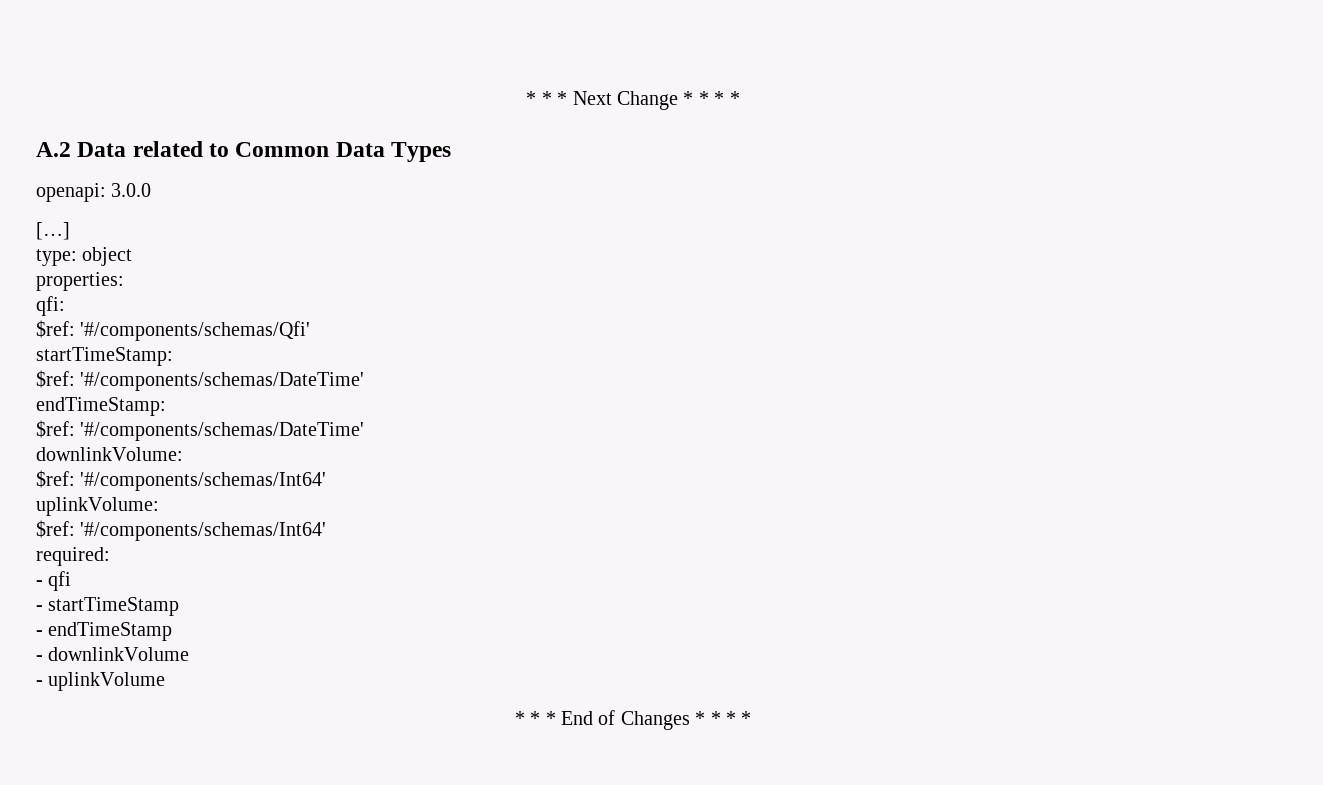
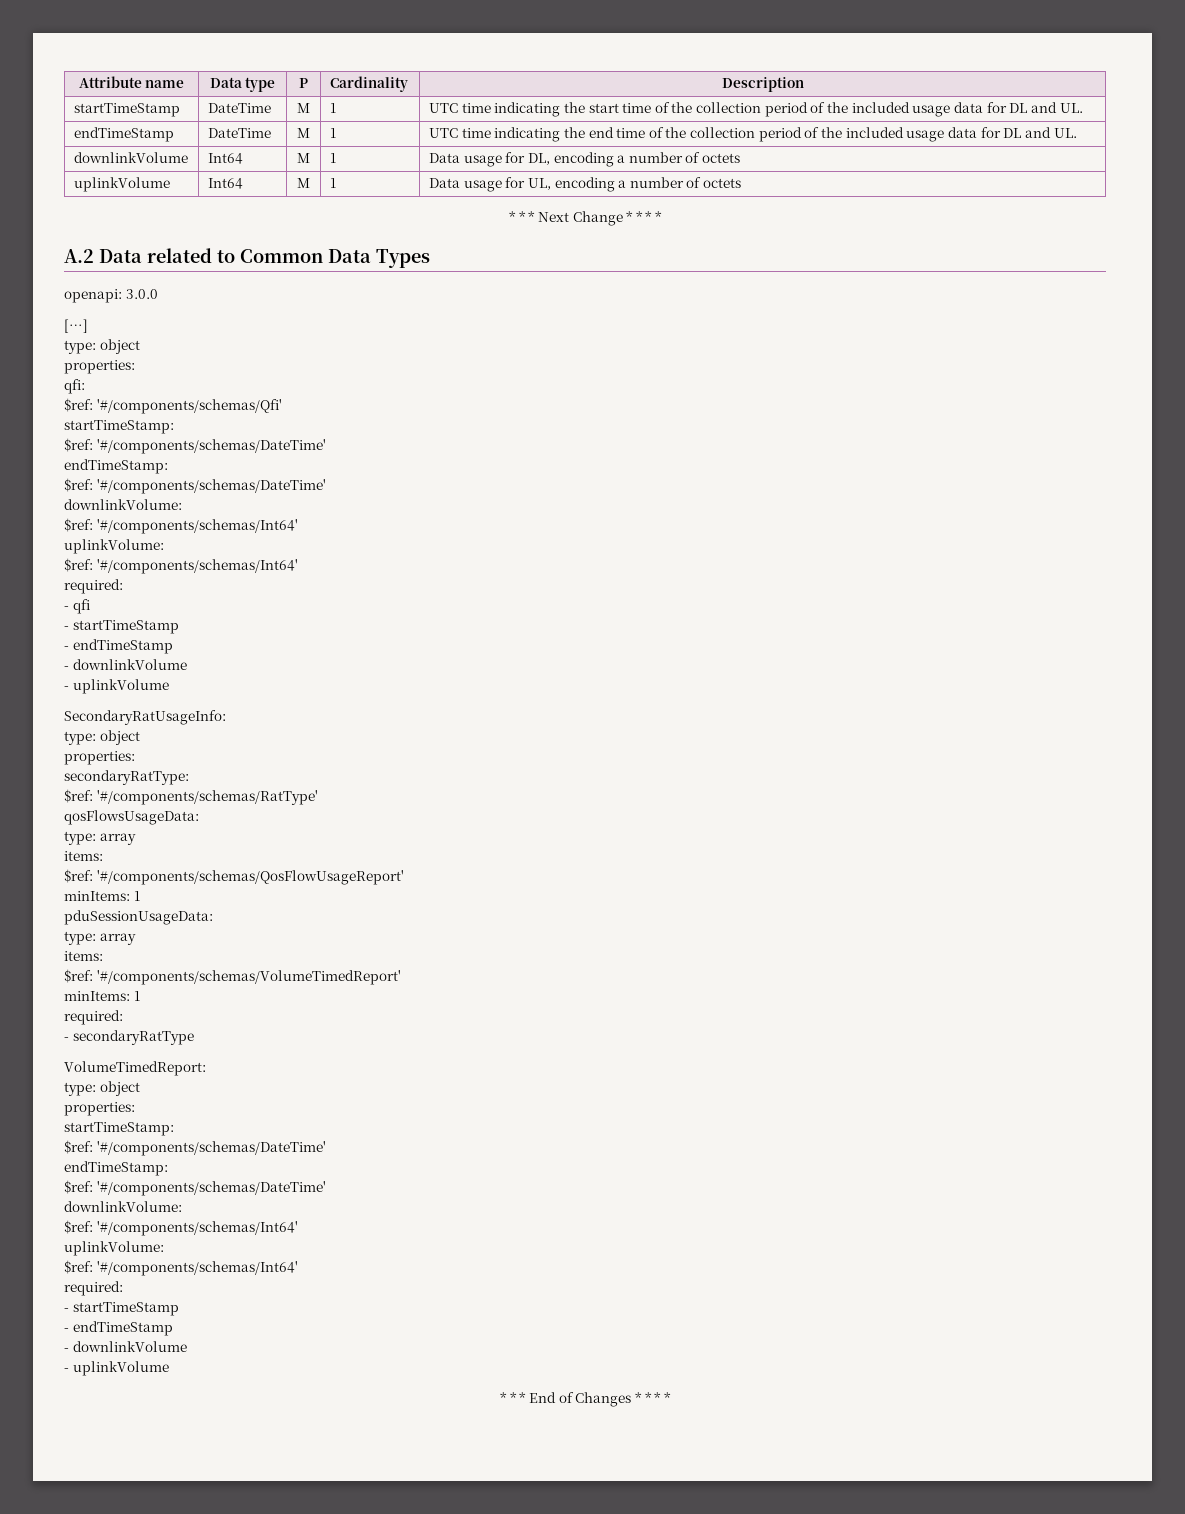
+ Attribute name | Data type | P | Cardinality | Description
+ startTimeStamp | DateTime | M | 1 | UTC time indicating the start time of the collection period of the included usage data for DL and UL.
+ endTimeStamp | DateTime | M | 1 | UTC time indicating the end time of the collection period of the included usage data for DL and UL.
+ downlinkVolume | Int64 | M | 1 | Data usage for DL, encoding a number of octets
+ uplinkVolume | Int64 | M | 1 | Data usage for UL, encoding a number of octets
+ SecondaryRatUsageInfo:
+ type: object
+ properties:
+ secondaryRatType:
+ $ref: '#/components/schemas/RatType'
+ qosFlowsUsageData:
+ type: array
+ items:
+ $ref: '#/components/schemas/QosFlowUsageReport'
+ minItems: 1
+ pduSessionUsageData:
+ type: array
+ items:
+ $ref: '#/components/schemas/VolumeTimedReport'
+ minItems: 1
+ required:
+ - secondaryRatType
+ VolumeTimedReport:
+ type: object
+ properties:
+ startTimeStamp:
+ $ref: '#/components/schemas/DateTime'
+ endTimeStamp:
+ $ref: '#/components/schemas/DateTime'
+ downlinkVolume:
+ $ref: '#/components/schemas/Int64'
+ uplinkVolume:
+ $ref: '#/components/schemas/Int64'
+ required:
+ - startTimeStamp
+ - endTimeStamp
+ - downlinkVolume
+ - uplinkVolume

